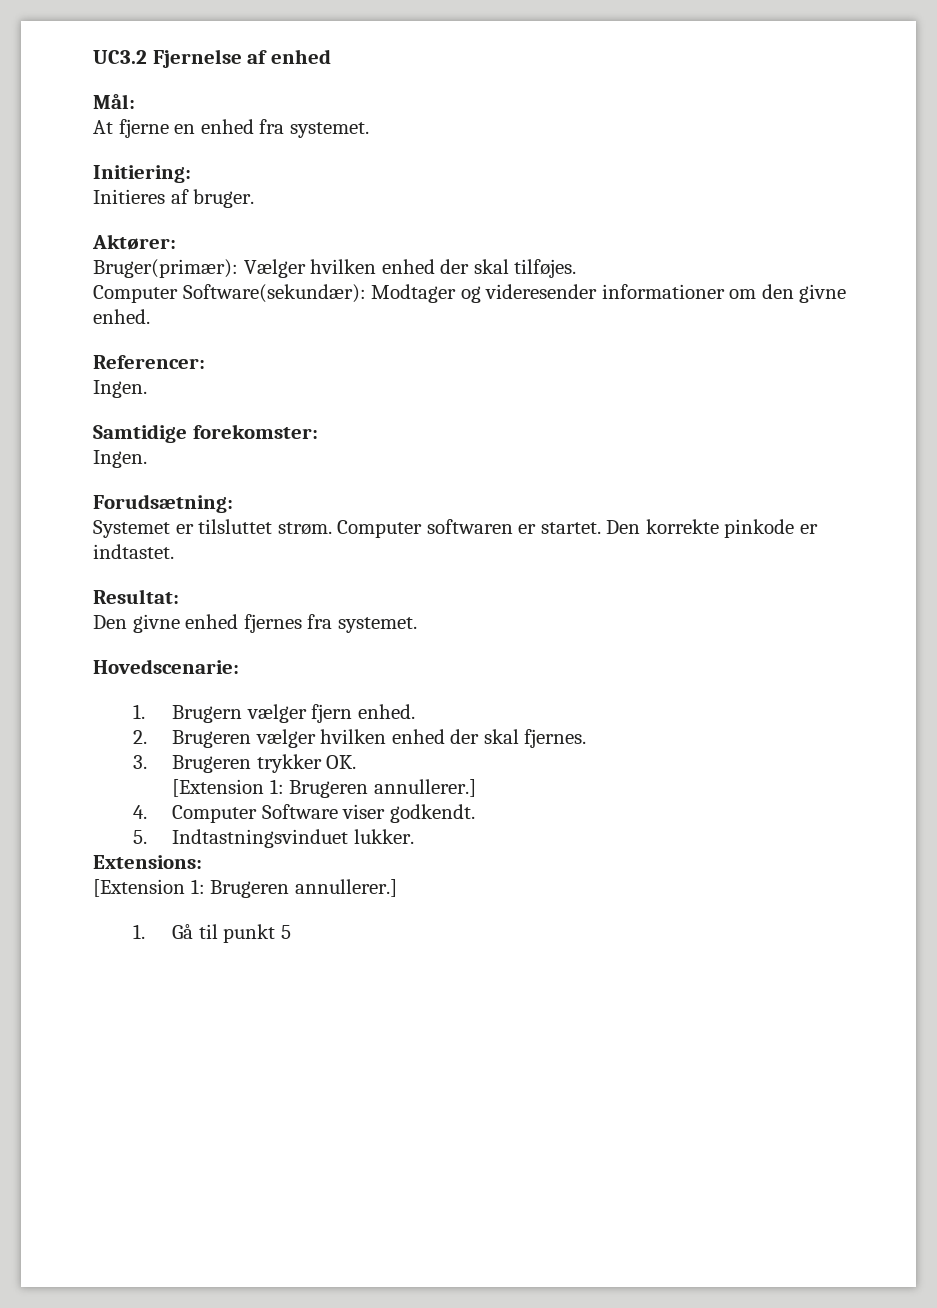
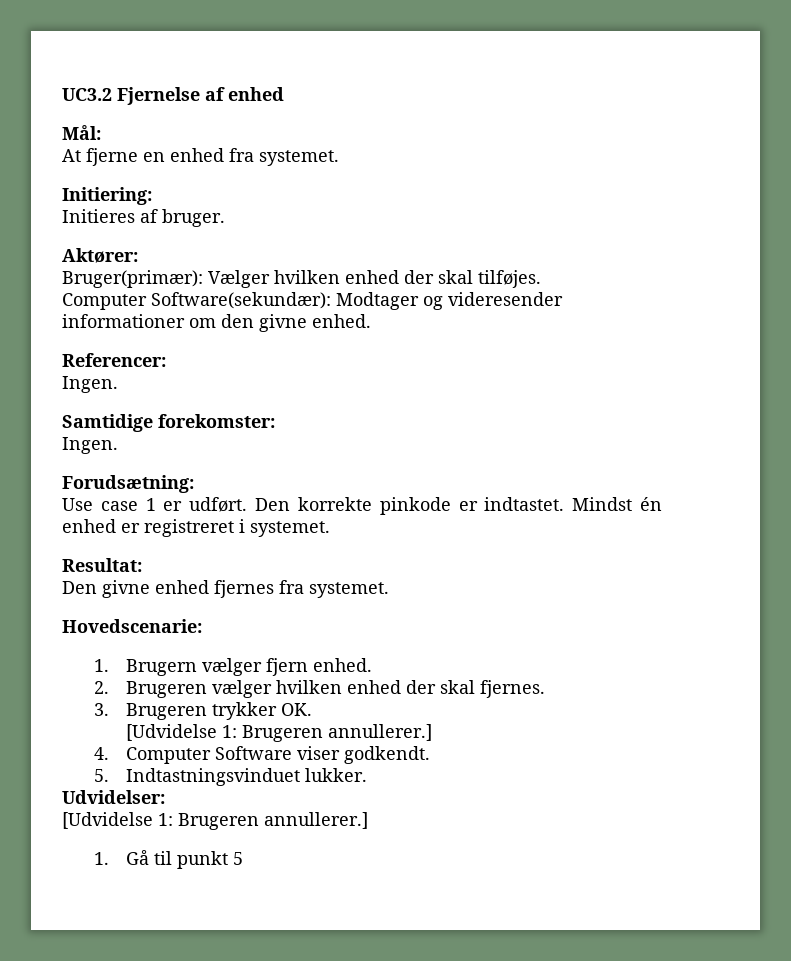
- Systemet er tilsluttet strøm. Computer softwaren er startet.
+ Use case 1 er udført.
+ Mindst én enhed er registreret i systemet.
  3. Brugeren trykker OK.
- [Extension 1: Brugeren annullerer.]
+ [Udvidelse 1: Brugeren annullerer.]
- Extensions:
- [Extension 1: Brugeren annullerer.]
+ Udvidelser:
+ [Udvidelse 1: Brugeren annullerer.]

